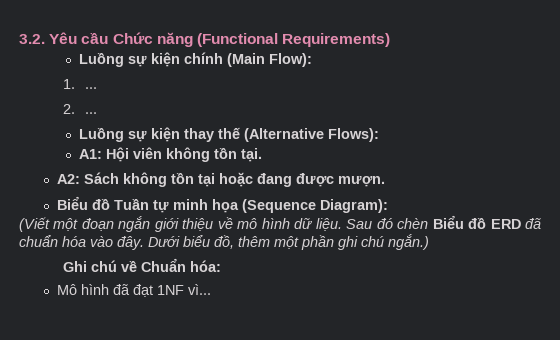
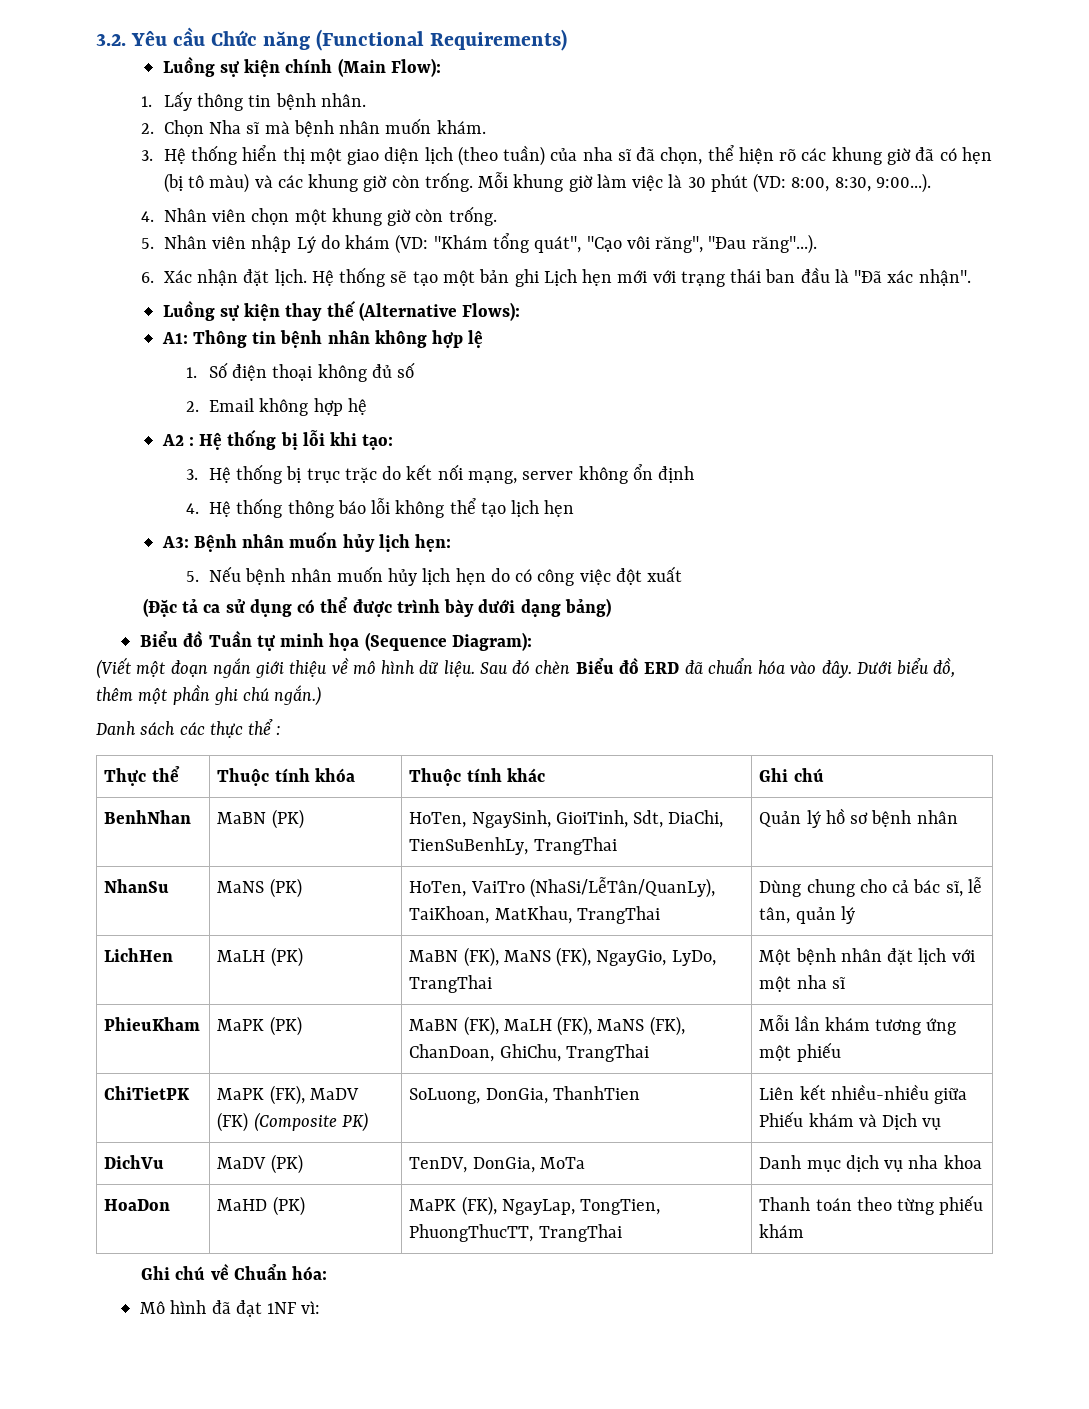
- 1. ...
- 2. ...
+ 1. Lấy thông tin bệnh nhân.
+ 2. Chọn Nha sĩ mà bệnh nhân muốn khám.
+ 3. Hệ thống hiển thị một giao diện lịch (theo tuần) của nha sĩ đã chọn, thể hiện rõ các khung giờ đã có hẹn (bị tô màu) và các khung giờ còn trống. Mỗi khung giờ làm việc là 30 phút (VD: 8:00, 8:30, 9:00...).
+ 4. Nhân viên chọn một khung giờ còn trống.
+ 5. Nhân viên nhập Lý do khám (VD: "Khám tổng quát", "Cạo vôi răng", "Đau răng"...).
+ 6. Xác nhận đặt lịch. Hệ thống sẽ tạo một bản ghi Lịch hẹn mới với trạng thái ban đầu là "Đã xác nhận".
- A1: Hội viên không tồn tại.
- A2: Sách không tồn tại hoặc đang được mượn.
+ A1: Thông tin bệnh nhân không hợp lệ
+ 1. Số điện thoại không đủ số
+ 2. Email không hợp hệ
+ A2 : Hệ thống bị lỗi khi tạo:
+ 3. Hệ thống bị trục trặc do kết nối mạng, server không ổn định
+ 4. Hệ thống thông báo lỗi không thể tạo lịch hẹn
+ A3: Bệnh nhân muốn hủy lịch hẹn:
+ 5. Nếu bệnh nhân muốn hủy lịch hẹn do có công việc đột xuất
+ (Đặc tả ca sử dụng có thể được trình bày dưới dạng bảng)
+ Danh sách các thực thể :
+ Thực thể | Thuộc tính khóa | Thuộc tính khác | Ghi chú
+ BenhNhan | MaBN (PK) | HoTen, NgaySinh, GioiTinh, Sdt, DiaChi, TienSuBenhLy, TrangThai | Quản lý hồ sơ bệnh nhân
+ NhanSu | MaNS (PK) | HoTen, VaiTro (NhaSi/LễTân/QuanLy), TaiKhoan, MatKhau, TrangThai | Dùng chung cho cả bác sĩ, lễ tân, quản lý
+ LichHen | MaLH (PK) | MaBN (FK), MaNS (FK), NgayGio, LyDo, TrangThai | Một bệnh nhân đặt lịch với một nha sĩ
+ PhieuKham | MaPK (PK) | MaBN (FK), MaLH (FK), MaNS (FK), ChanDoan, GhiChu, TrangThai | Mỗi lần khám tương ứng một phiếu
+ ChiTietPK | MaPK (FK), MaDV (FK) (Composite PK) | SoLuong, DonGia, ThanhTien | Liên kết nhiều-nhiều giữa Phiếu khám và Dịch vụ
+ DichVu | MaDV (PK) | TenDV, DonGia, MoTa | Danh mục dịch vụ nha khoa
+ HoaDon | MaHD (PK) | MaPK (FK), NgayLap, TongTien, PhuongThucTT, TrangThai | Thanh toán theo từng phiếu khám
- Mô hình đã đạt 1NF vì...
+ Mô hình đã đạt 1NF vì:

